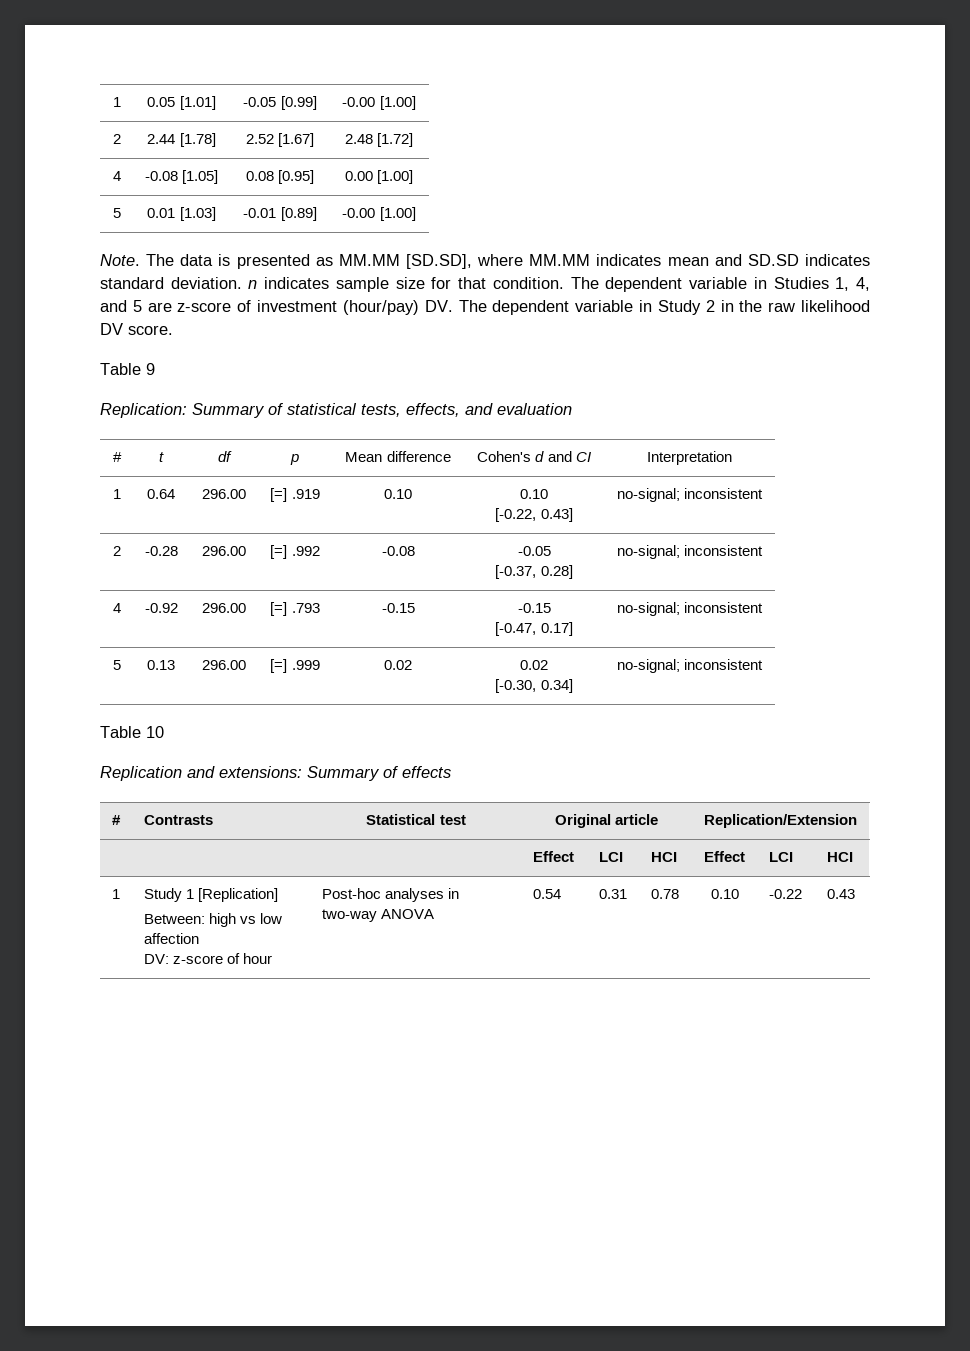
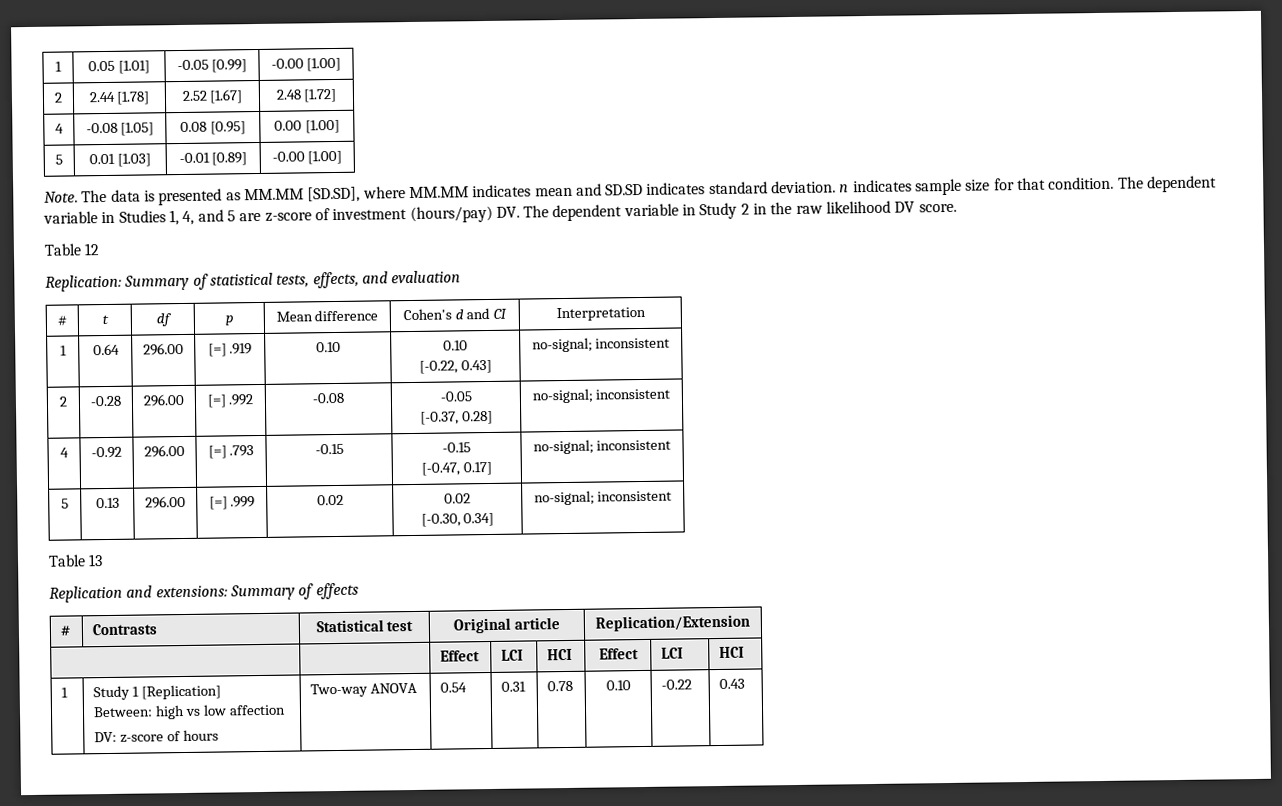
- The dependent variable in Studies 1, 4, and 5 are z-score of investment (hour/pay) DV. The dependent variable in Study 2 in the raw likelihood DV score.
+ The dependent variable in Studies 1, 4, and 5 are z-score of investment (hours/pay) DV. The dependent variable in Study 2 in the raw likelihood DV score.
- Table 9
+ Table 12
- Table 10
+ Table 13
  1 | Study 1 [Replication]
  Between: high vs low affection
- DV: z-score of hour | Post-hoc analyses in two-way ANOVA | 0.54 | 0.31 | 0.78 | 0.10 | -0.22 | 0.43
+ DV: z-score of hours | Two-way ANOVA | 0.54 | 0.31 | 0.78 | 0.10 | -0.22 | 0.43

